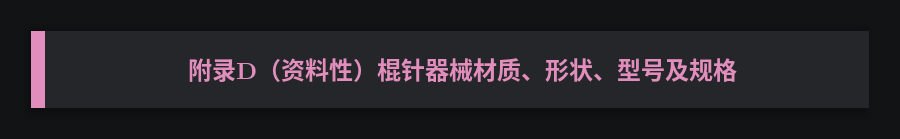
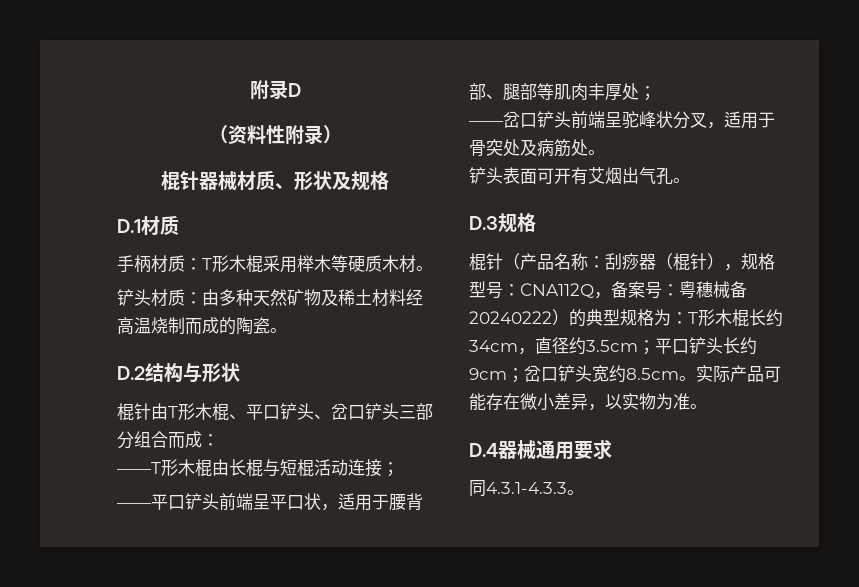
- 附录D（资料性）棍针器械材质、形状、型号及规格
+ 附录D
+ （资料性附录）
+ 棍针器械材质、形状及规格
+ D.1材质
+ 手柄材质：T形木棍采用榉木等硬质木材。
+ 铲头材质：由多种天然矿物及稀土材料经高温烧制而成的陶瓷。
+ D.2结构与形状
+ 棍针由T形木棍、平口铲头、岔口铲头三部分组合而成：
+ ——T形木棍由长棍与短棍活动连接；
+ ——平口铲头前端呈平口状，适用于腰背部、腿部等肌肉丰厚处；
+ ——岔口铲头前端呈驼峰状分叉，适用于骨突处及病筋处。
+ 铲头表面可开有艾烟出气孔。
+ D.3规格
+ 棍针（产品名称：刮痧器（棍针），规格型号：CNA112Q，备案号：粤穗械备20240222）的典型规格为：T形木棍长约34cm，直径约3.5cm；平口铲头长约9cm；岔口铲头宽约8.5cm。实际产品可能存在微小差异，以实物为准。
+ D.4器械通用要求
+ 同4.3.1-4.3.3。

